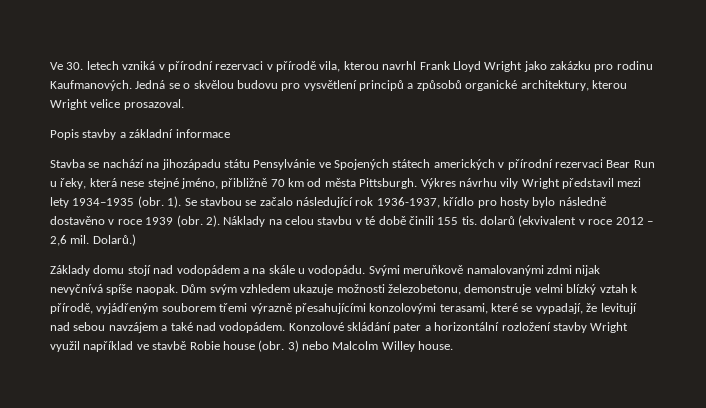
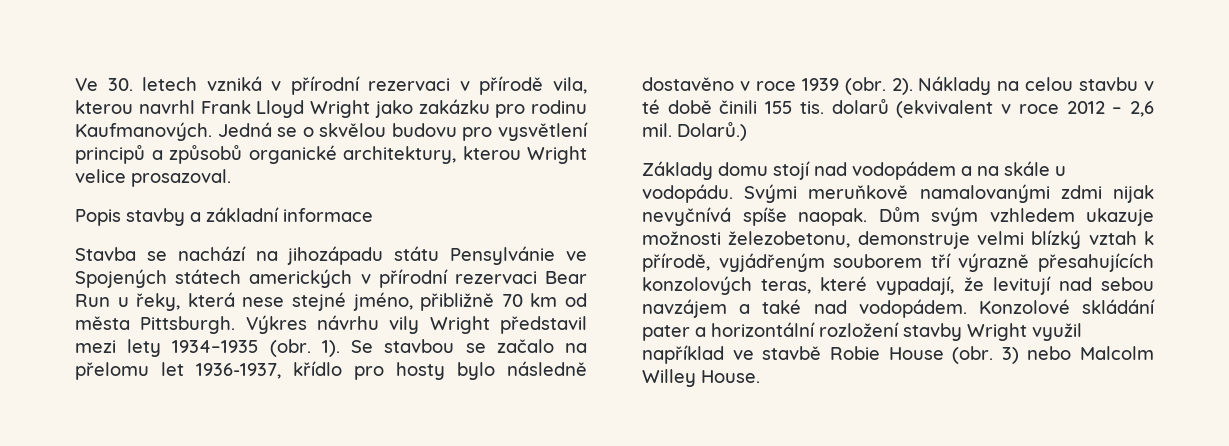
- Se stavbou se začalo následující rok 1936-1937, křídlo pro hosty bylo následně dostavěno v roce 1939 (obr.
+ Se stavbou se začalo na přelomu let 1936-1937, křídlo pro hosty bylo následně dostavěno v roce 1939 (obr.
- Dům svým vzhledem ukazuje možnosti železobetonu, demonstruje velmi blízký vztah k přírodě, vyjádřeným souborem třemi výrazně přesahujícími konzolovými terasami, které se vypadají, že levitují nad sebou navzájem a také nad vodopádem.
+ Dům svým vzhledem ukazuje možnosti železobetonu, demonstruje velmi blízký vztah k přírodě, vyjádřeným souborem tří výrazně přesahujících konzolových teras, které vypadají, že levitují nad sebou navzájem a také nad vodopádem.
- Konzolové skládání pater a horizontální rozložení stavby Wright využil například ve stavbě Robie house (obr.
+ Konzolové skládání pater a horizontální rozložení stavby Wright využil například ve stavbě Robie House (obr.
- 3) nebo Malcolm Willey house.
+ 3) nebo Malcolm Willey House.

